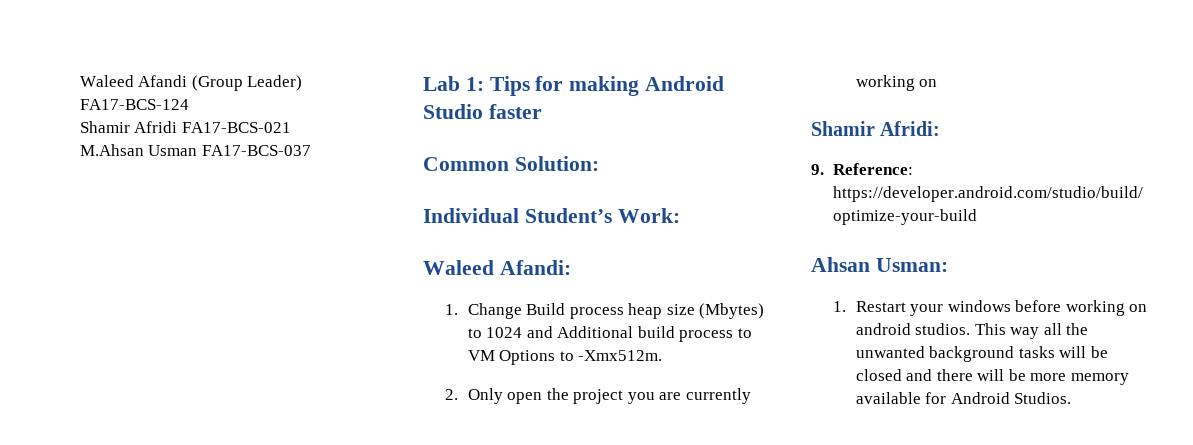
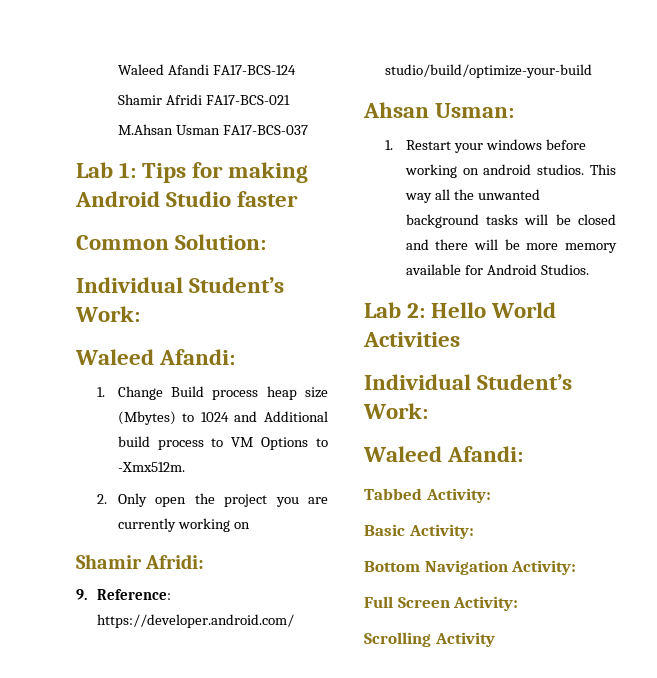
- Waleed Afandi (Group Leader) FA17-BCS-124
+ Waleed Afandi FA17-BCS-124
+ Lab 2: Hello World Activities
+ Individual Student’s Work:
+ Waleed Afandi:
+ Tabbed Activity:
+ Basic Activity:
+ Bottom Navigation Activity:
+ Full Screen Activity:
+ Scrolling Activity

